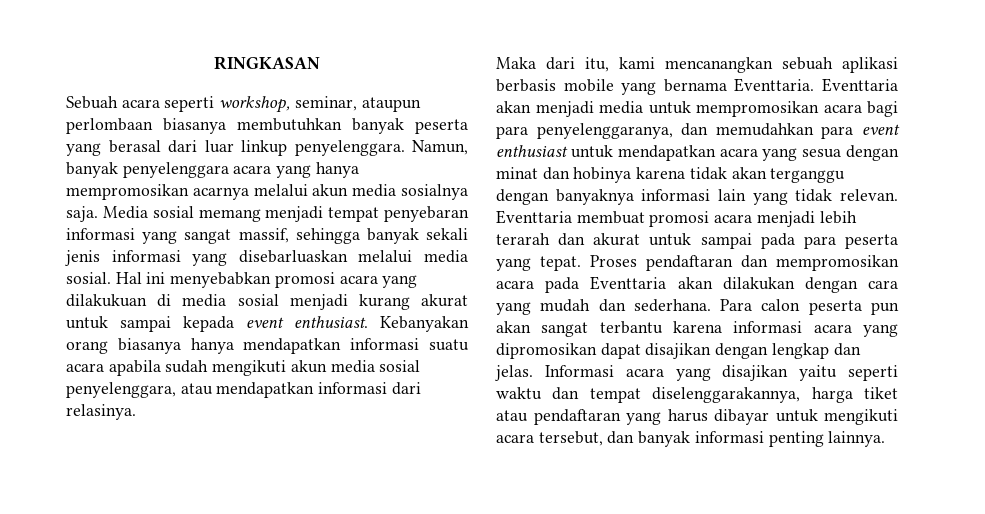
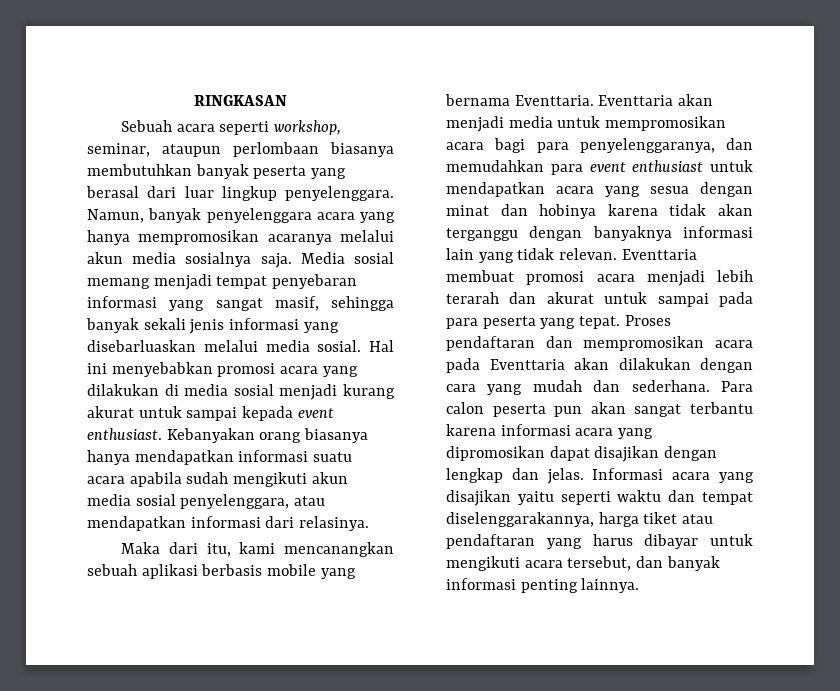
- Sebuah acara seperti workshop, seminar, ataupun perlombaan biasanya membutuhkan banyak peserta yang berasal dari luar linkup penyelenggara.
+ Sebuah acara seperti workshop, seminar, ataupun perlombaan biasanya membutuhkan banyak peserta yang berasal dari luar lingkup penyelenggara.
- Namun, banyak penyelenggara acara yang hanya mempromosikan acarnya melalui akun media sosialnya saja.
+ Namun, banyak penyelenggara acara yang hanya mempromosikan acaranya melalui akun media sosialnya saja.
- Media sosial memang menjadi tempat penyebaran informasi yang sangat massif, sehingga banyak sekali jenis informasi yang disebarluaskan melalui media sosial.
+ Media sosial memang menjadi tempat penyebaran informasi yang sangat masif, sehingga banyak sekali jenis informasi yang disebarluaskan melalui media sosial.
- Hal ini menyebabkan promosi acara yang dilakukuan di media sosial menjadi kurang akurat untuk sampai kepada event enthusiast.
+ Hal ini menyebabkan promosi acara yang dilakukan di media sosial menjadi kurang akurat untuk sampai kepada event enthusiast.

